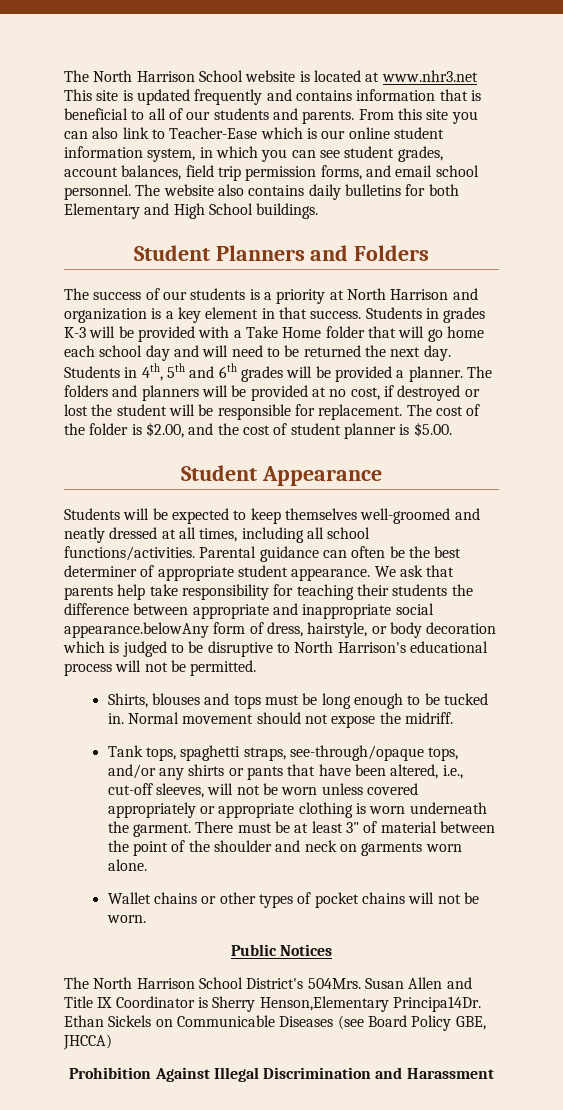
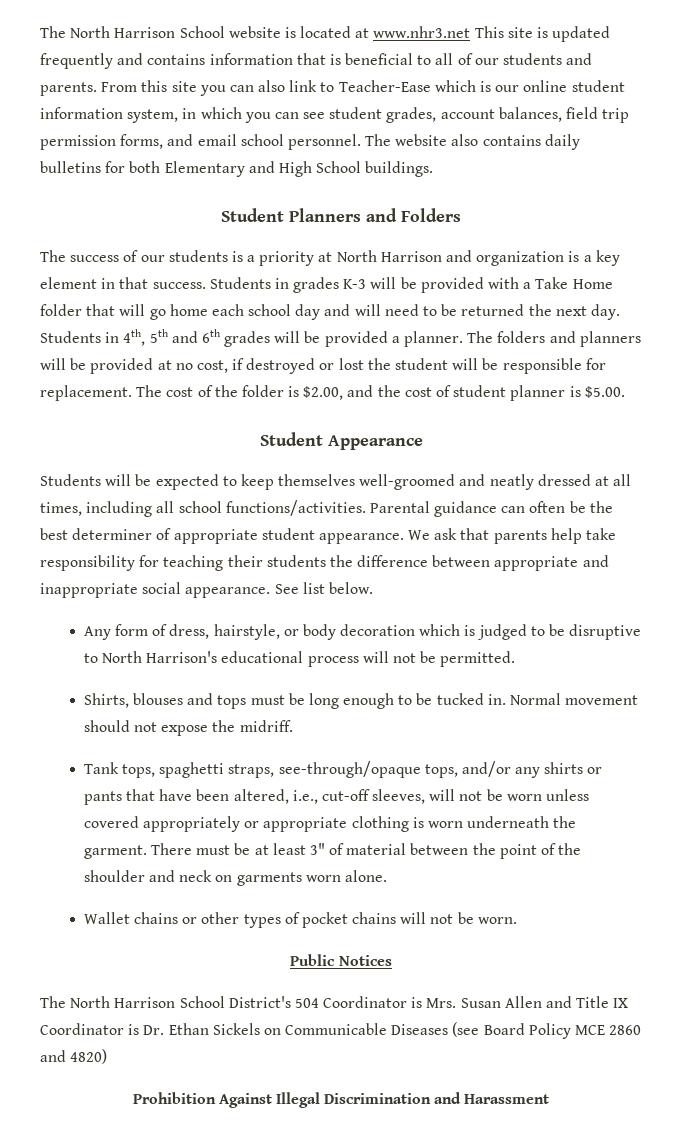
- We ask that parents help take responsibility for teaching their students the difference between appropriate and inappropriate social appearance.belowAny form of dress, hairstyle, or body decoration which is judged to be disruptive to North Harrison's educational process will not be permitted.
+ We ask that parents help take responsibility for teaching their students the difference between appropriate and inappropriate social appearance. See list below.
+ Any form of dress, hairstyle, or body decoration which is judged to be disruptive to North Harrison's educational process will not be permitted.
- The North Harrison School District's 504Mrs. Susan Allen and Title IX Coordinator is Sherry Henson,Elementary Principa14Dr. Ethan Sickels on Communicable Diseases (see Board Policy GBE, JHCCA)
+ The North Harrison School District's 504 Coordinator is Mrs. Susan Allen and Title IX Coordinator is Dr. Ethan Sickels on Communicable Diseases (see Board Policy MCE 2860 and 4820)

